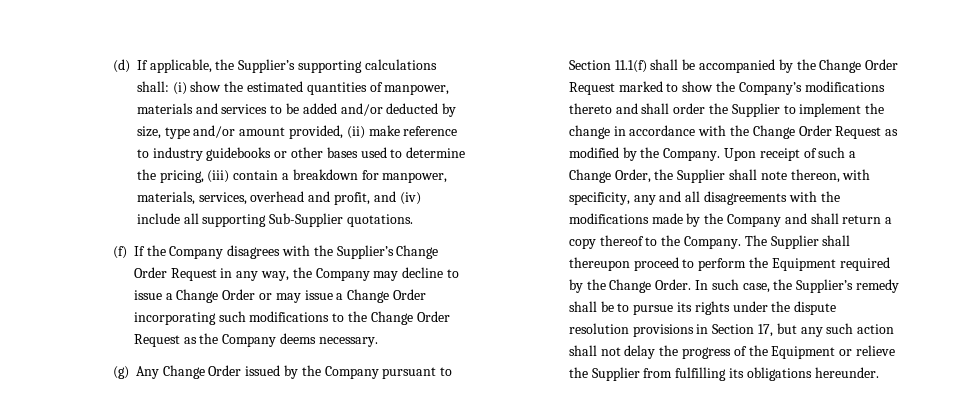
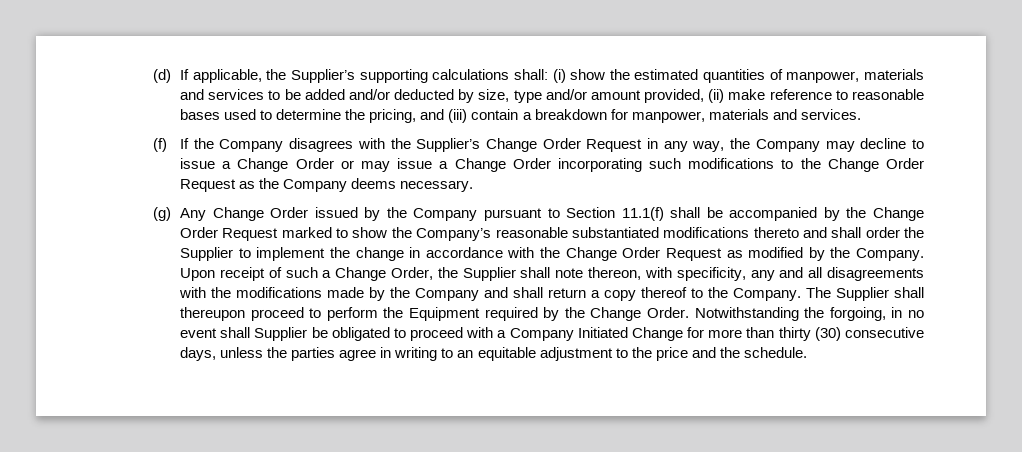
- (d) If applicable, the Supplier’s supporting calculations shall: (i) show the estimated quantities of manpower, materials and services to be added and/or deducted by size, type and/or amount provided, (ii) make reference to industry guidebooks or other bases used to determine the pricing, (iii) contain a breakdown for manpower, materials, services, overhead and profit, and (iv) include all supporting Sub-Supplier quotations.
+ (d) If applicable, the Supplier’s supporting calculations shall: (i) show the estimated quantities of manpower, materials and services to be added and/or deducted by size, type and/or amount provided, (ii) make reference to reasonable bases used to determine the pricing, and (iii) contain a breakdown for manpower, materials and services.
- (g) Any Change Order issued by the Company pursuant to Section 11.1(f) shall be accompanied by the Change Order Request marked to show the Company’s modifications thereto and shall order the Supplier to implement the change in accordance with the Change Order Request as modified by the Company.
+ (g) Any Change Order issued by the Company pursuant to Section 11.1(f) shall be accompanied by the Change Order Request marked to show the Company’s reasonable substantiated modifications thereto and shall order the Supplier to implement the change in accordance with the Change Order Request as modified by the Company.
- In such case, the Supplier’s remedy shall be to pursue its rights under the dispute resolution provisions in Section 17, but any such action shall not delay the progress of the Equipment or relieve the Supplier from fulfilling its obligations hereunder.
+ Notwithstanding the forgoing, in no event shall Supplier be obligated to proceed with a Company Initiated Change for more than thirty (30) consecutive days, unless the parties agree in writing to an equitable adjustment to the price and the schedule.

